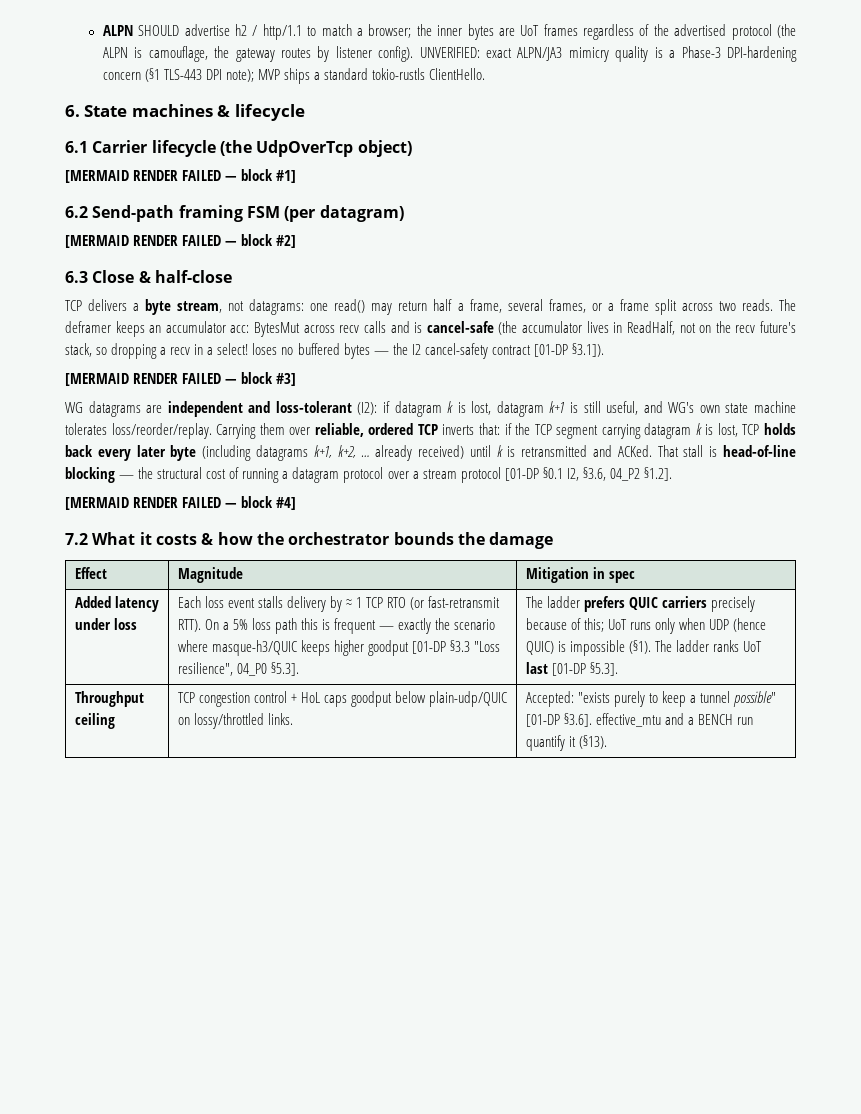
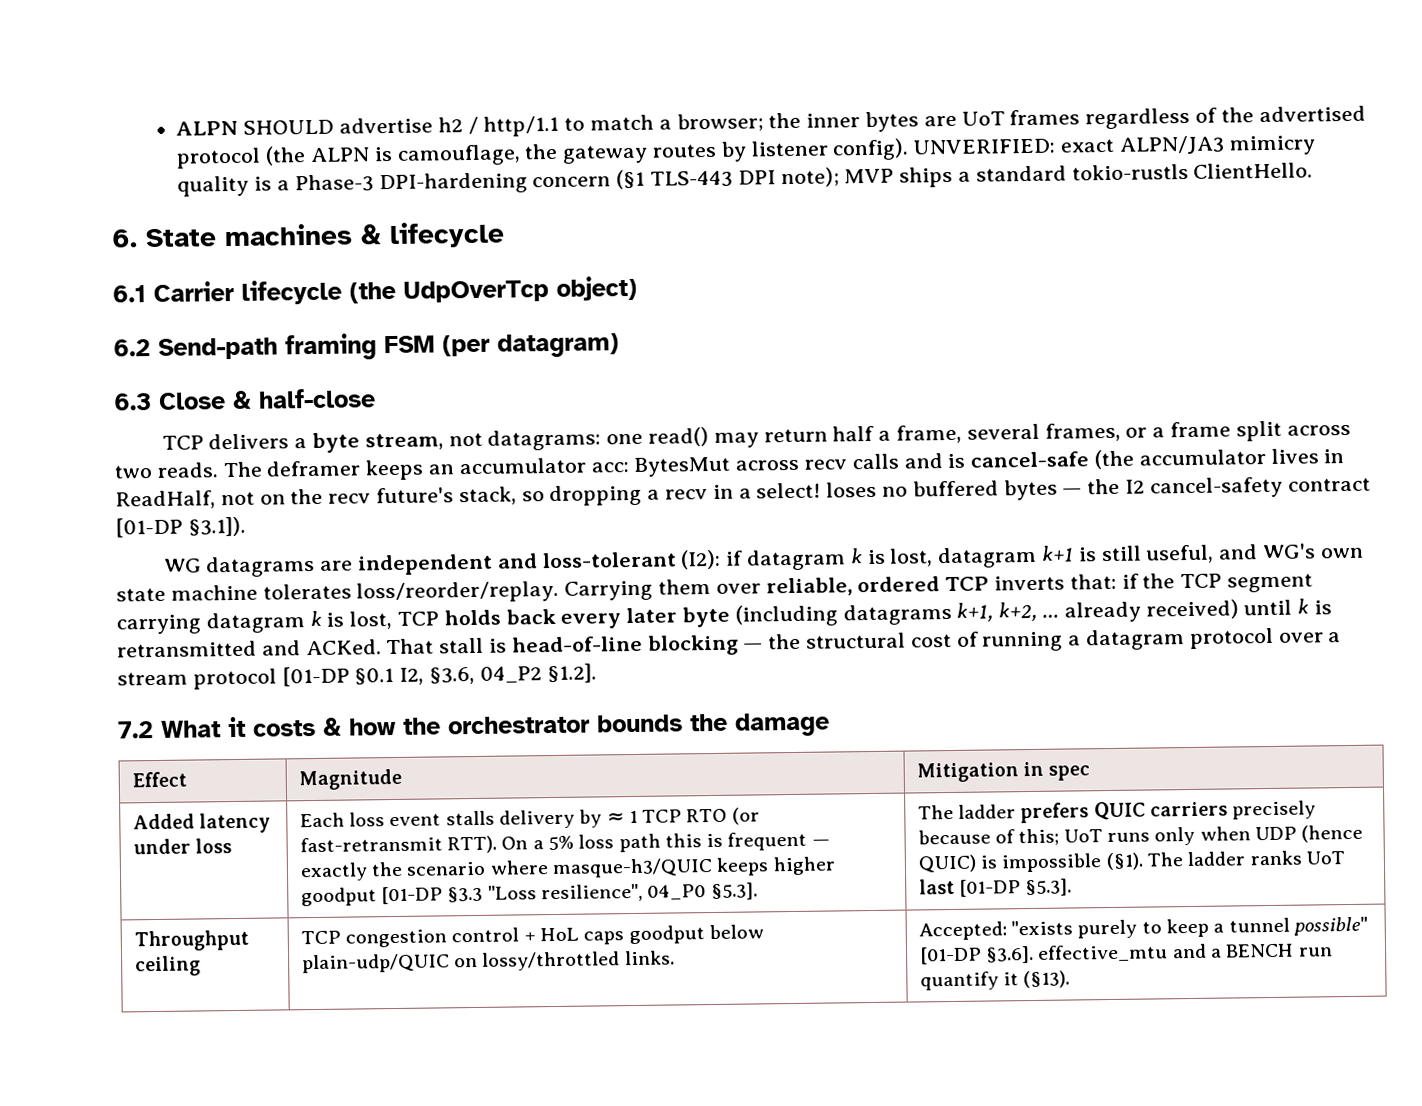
- [MERMAID RENDER FAILED — block #1]
- [MERMAID RENDER FAILED — block #2]
- [MERMAID RENDER FAILED — block #3]
- [MERMAID RENDER FAILED — block #4]

